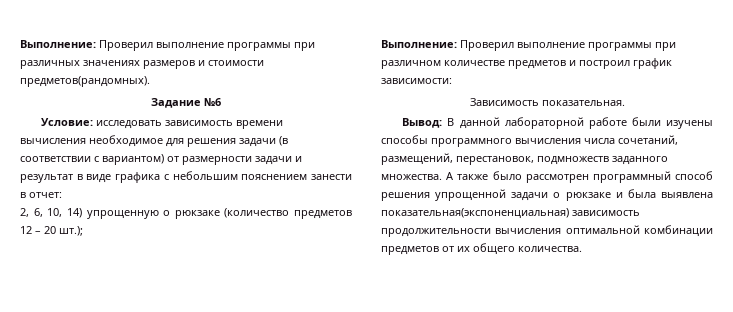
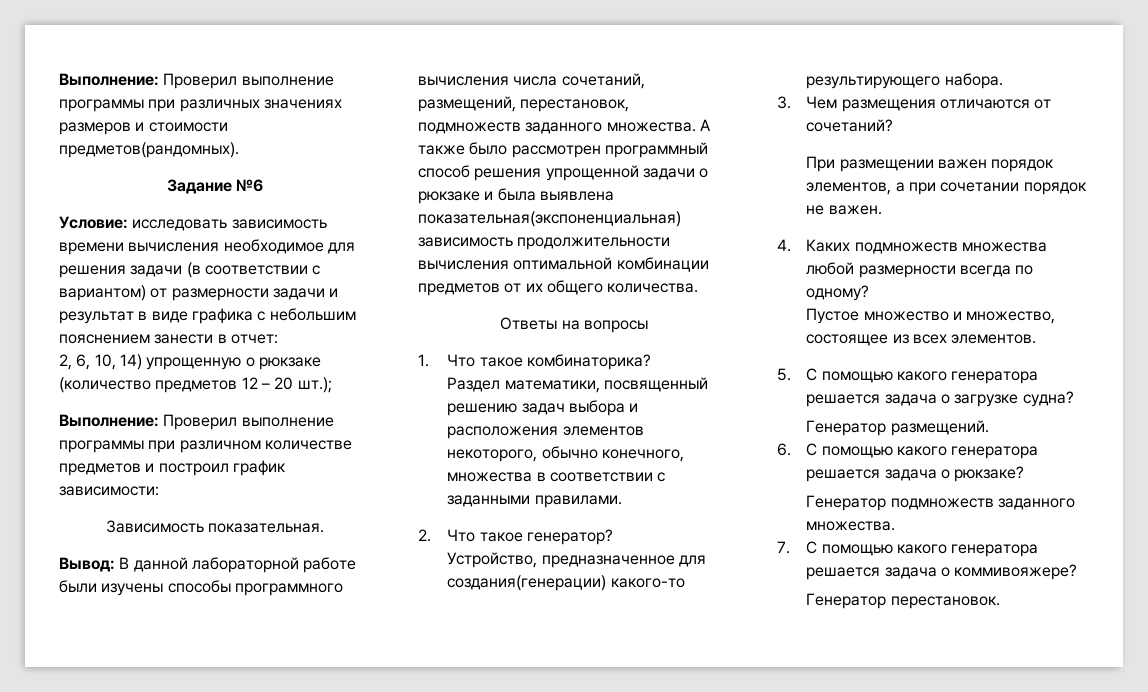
+ Ответы на вопросы
+ 1. Что такое комбинаторика?
+ Раздел математики, посвященный решению задач выбора и расположения элементов некоторого, обычно конечного, множества в соответствии с заданными правилами.
+ 2. Что такое генератор?
+ Устройство, предназначенное для создания(генерации) какого-то результирующего набора.
+ 3. Чем размещения отличаются от сочетаний?
+ При размещении важен порядок элементов, а при сочетании порядок не важен.
+ 4. Каких подмножеств множества любой размерности всегда по одному?
+ Пустое множество и множество, состоящее из всех элементов.
+ 5. С помощью какого генератора решается задача о загрузке судна?
+ Генератор размещений.
+ 6. С помощью какого генератора решается задача о рюкзаке?
+ Генератор подмножеств заданного множества.
+ 7. С помощью какого генератора решается задача о коммивояжере?
+ Генератор перестановок.

